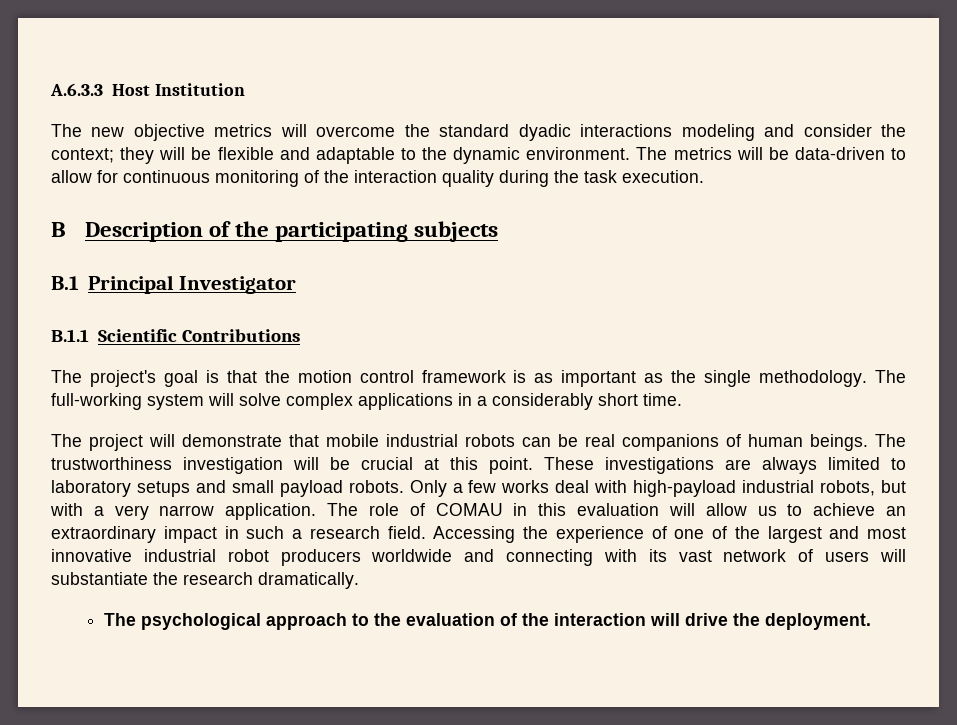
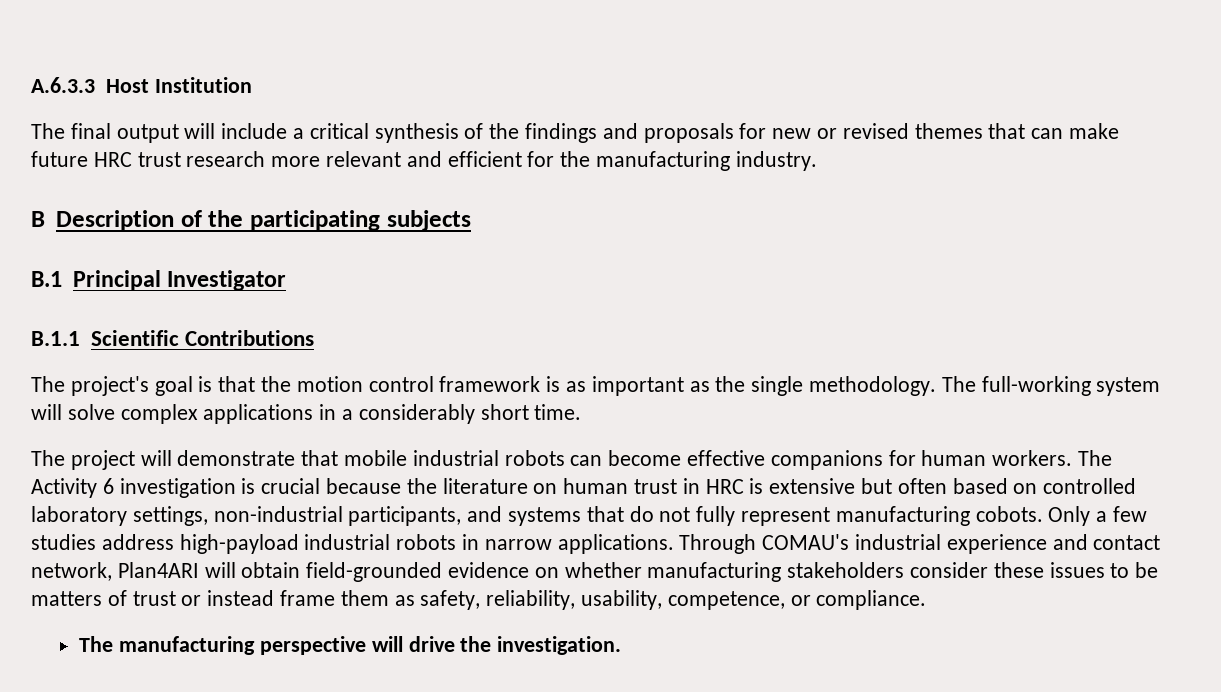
- The new objective metrics will overcome the standard dyadic interactions modeling and consider the context; they will be flexible and adaptable to the dynamic environment. The metrics will be data-driven to allow for continuous monitoring of the interaction quality during the task execution.
+ The final output will include a critical synthesis of the findings and proposals for new or revised themes that can make future HRC trust research more relevant and efficient for the manufacturing industry.
- The project will demonstrate that mobile industrial robots can be real companions of human beings. The trustworthiness investigation will be crucial at this point. These investigations are always limited to laboratory setups and small payload robots. Only a few works deal with high-payload industrial robots, but with a very narrow application. The role of COMAU in this evaluation will allow us to achieve an extraordinary impact in such a research field. Accessing the experience of one of the largest and most innovative industrial robot producers worldwide and connecting with its vast network of users will substantiate the research dramatically.
- The psychological approach to the evaluation of the interaction will drive the deployment.
+ The project will demonstrate that mobile industrial robots can become effective companions for human workers. The Activity 6 investigation is crucial because the literature on human trust in HRC is extensive but often based on controlled laboratory settings, non-industrial participants, and systems that do not fully represent manufacturing cobots. Only a few studies address high-payload industrial robots in narrow applications. Through COMAU's industrial experience and contact network, Plan4ARI will obtain field-grounded evidence on whether manufacturing stakeholders consider these issues to be matters of trust or instead frame them as safety, reliability, usability, competence, or compliance.
+ The manufacturing perspective will drive the investigation.

